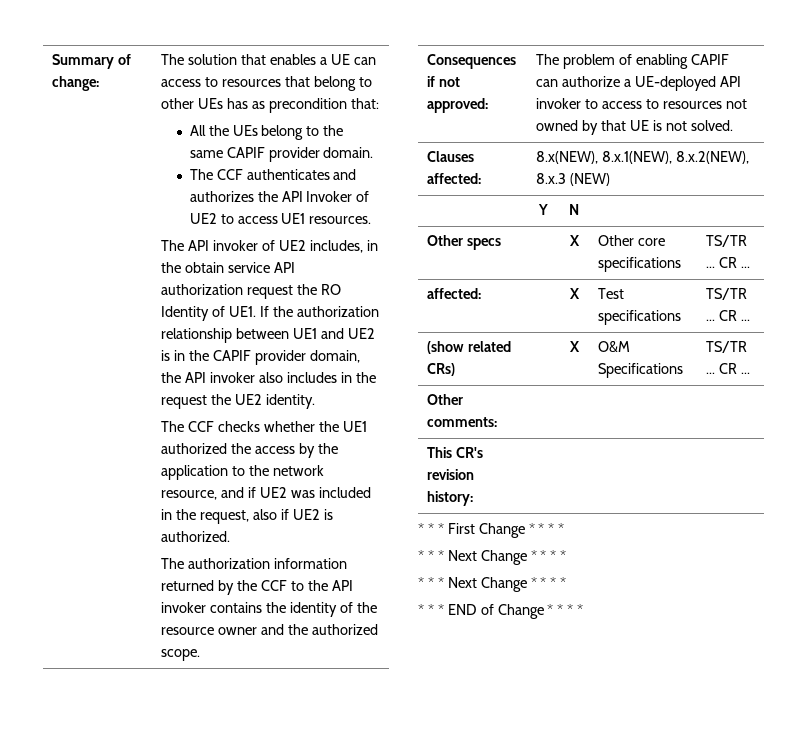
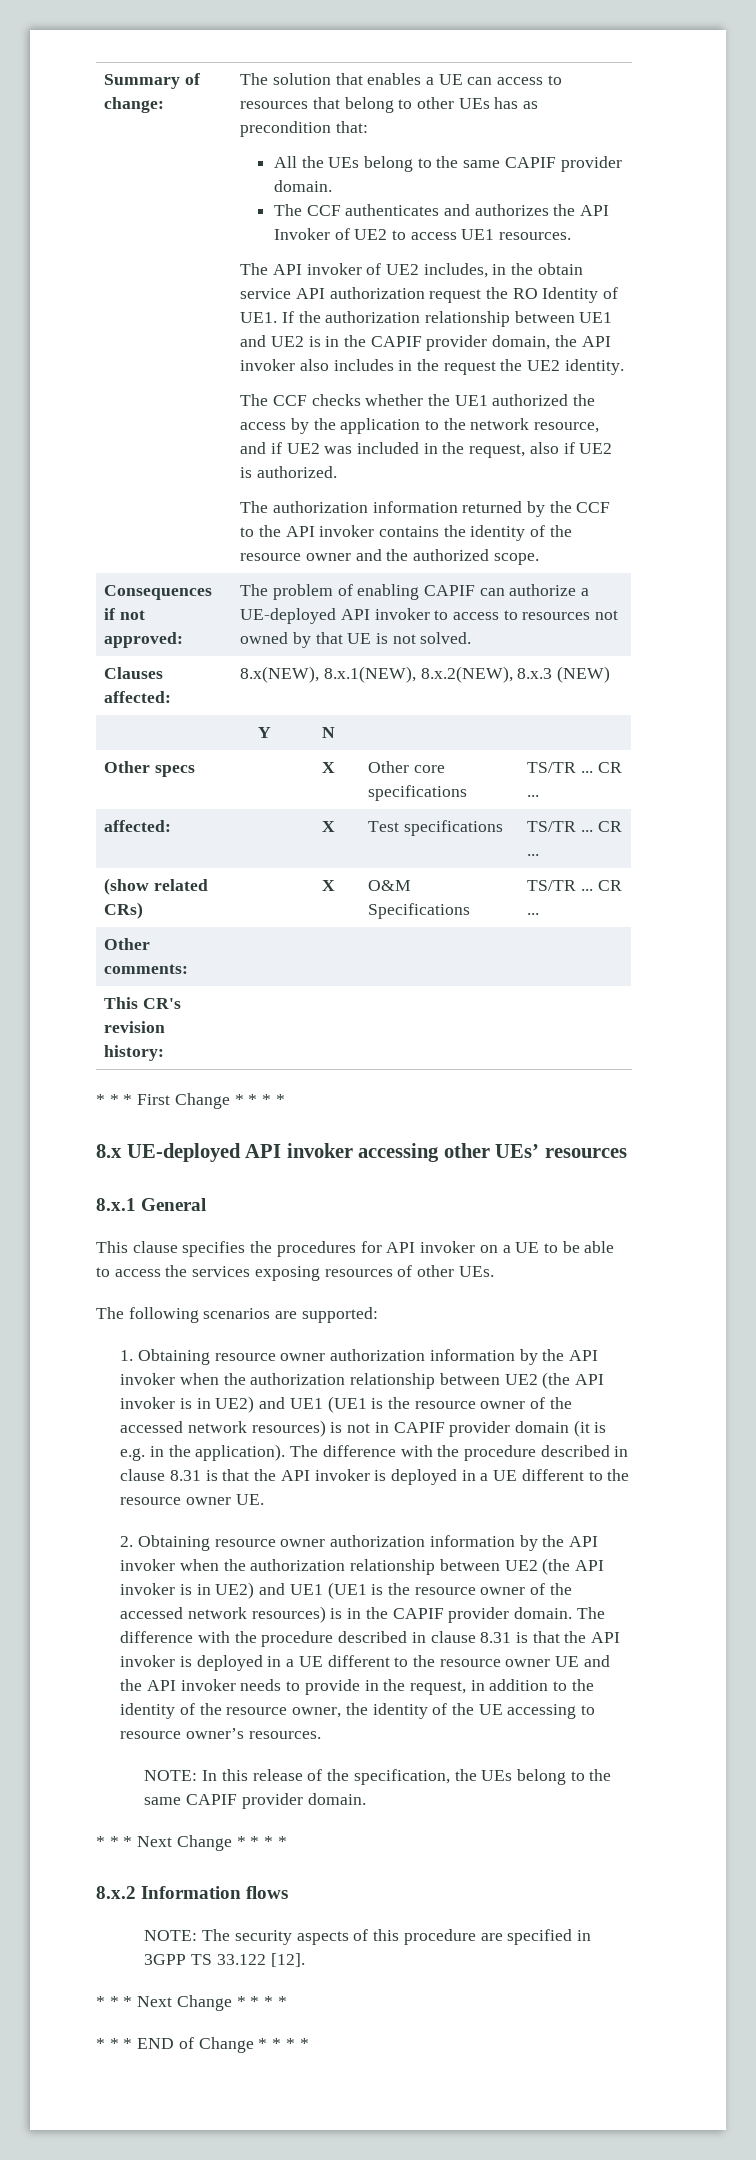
  * * * First Change * * * *
+ 8.x UE-deployed API invoker accessing other UEs’ resources
+ 8.x.1 General
+ This clause specifies the procedures for API invoker on a UE to be able to access the services exposing resources of other UEs.
+ The following scenarios are supported:
+ 1. Obtaining resource owner authorization information by the API invoker when the authorization relationship between UE2 (the API invoker is in UE2) and UE1 (UE1 is the resource owner of the accessed network resources) is not in CAPIF provider domain (it is e.g. in the application). The difference with the procedure described in clause 8.31 is that the API invoker is deployed in a UE different to the resource owner UE.
+ 2. Obtaining resource owner authorization information by the API invoker when the authorization relationship between UE2 (the API invoker is in UE2) and UE1 (UE1 is the resource owner of the accessed network resources) is in the CAPIF provider domain. The difference with the procedure described in clause 8.31 is that the API invoker is deployed in a UE different to the resource owner UE and the API invoker needs to provide in the request, in addition to the identity of the resource owner, the identity of the UE accessing to resource owner’s resources.
+ NOTE: In this release of the specification, the UEs belong to the same CAPIF provider domain.
  * * * Next Change * * * *
+ 8.x.2 Information flows
+ NOTE: The security aspects of this procedure are specified in 3GPP TS 33.122 [12].

